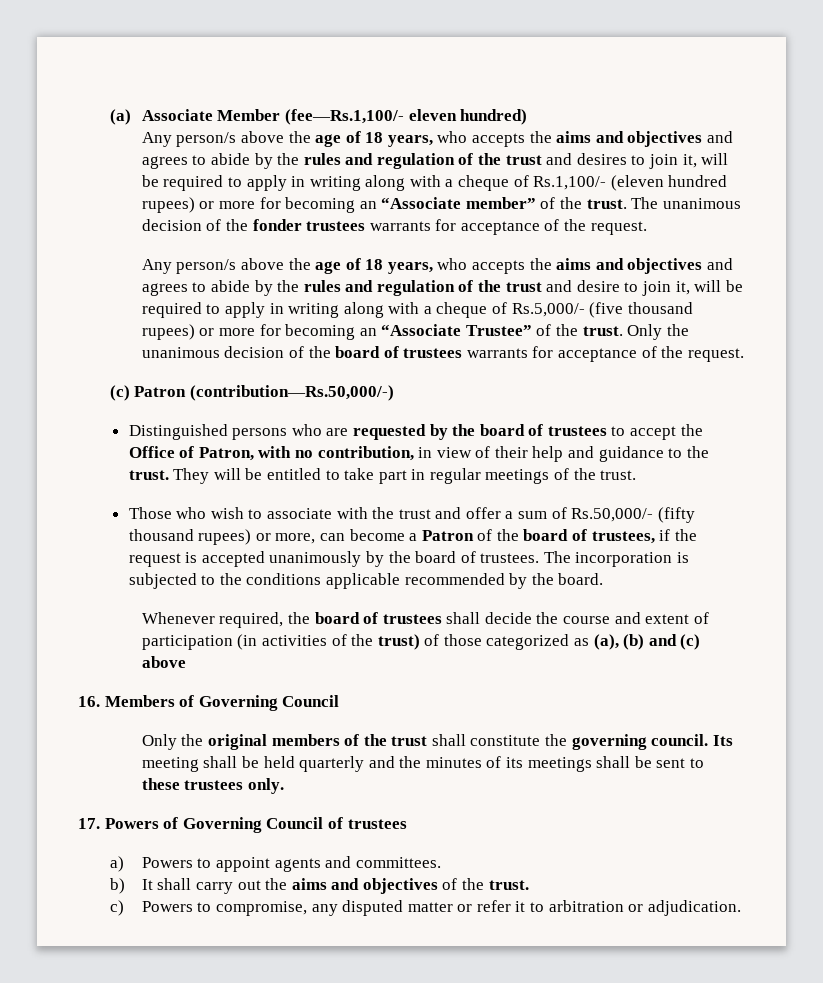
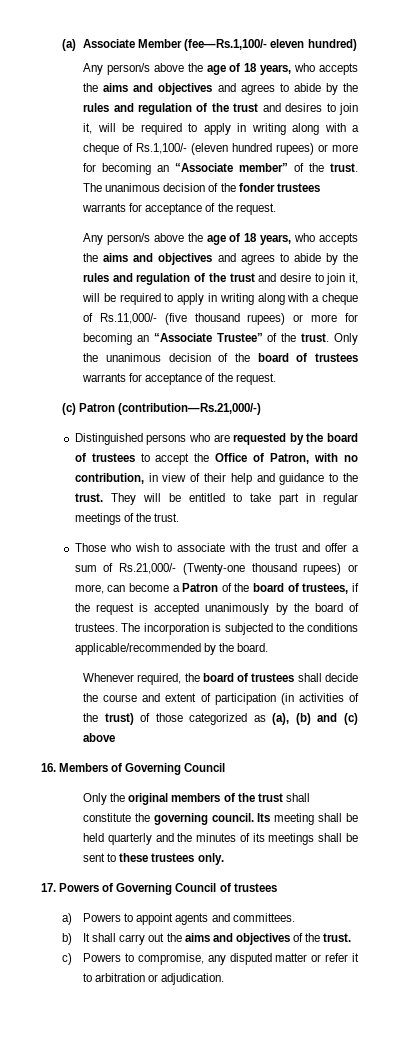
- Any person/s above the age of 18 years, who accepts the aims and objectives and agrees to abide by the rules and regulation of the trust and desire to join it, will be required to apply in writing along with a cheque of Rs.5,000/- (five thousand rupees) or more for becoming an “Associate Trustee” of the trust.
+ Any person/s above the age of 18 years, who accepts the aims and objectives and agrees to abide by the rules and regulation of the trust and desire to join it, will be required to apply in writing along with a cheque of Rs.11,000/- (five thousand rupees) or more for becoming an “Associate Trustee” of the trust.
- (c) Patron (contribution—Rs.50,000/-)
+ (c) Patron (contribution—Rs.21,000/-)
- Those who wish to associate with the trust and offer a sum of Rs.50,000/- (fifty thousand rupees) or more, can become a Patron of the board of trustees, if the request is accepted unanimously by the board of trustees.
+ Those who wish to associate with the trust and offer a sum of Rs.21,000/- (Twenty-one thousand rupees) or more, can become a Patron of the board of trustees, if the request is accepted unanimously by the board of trustees.
- The incorporation is subjected to the conditions applicable recommended by the board.
+ The incorporation is subjected to the conditions applicable/recommended by the board.

